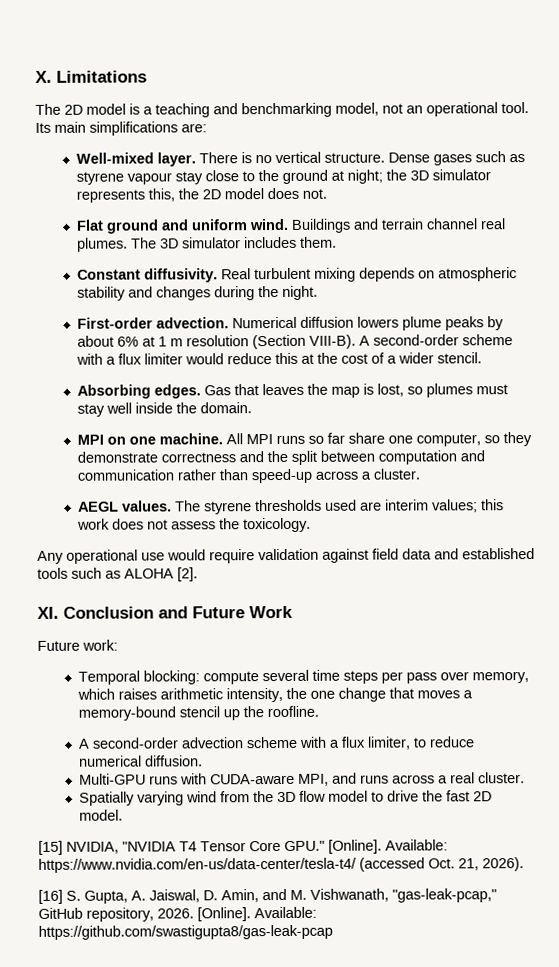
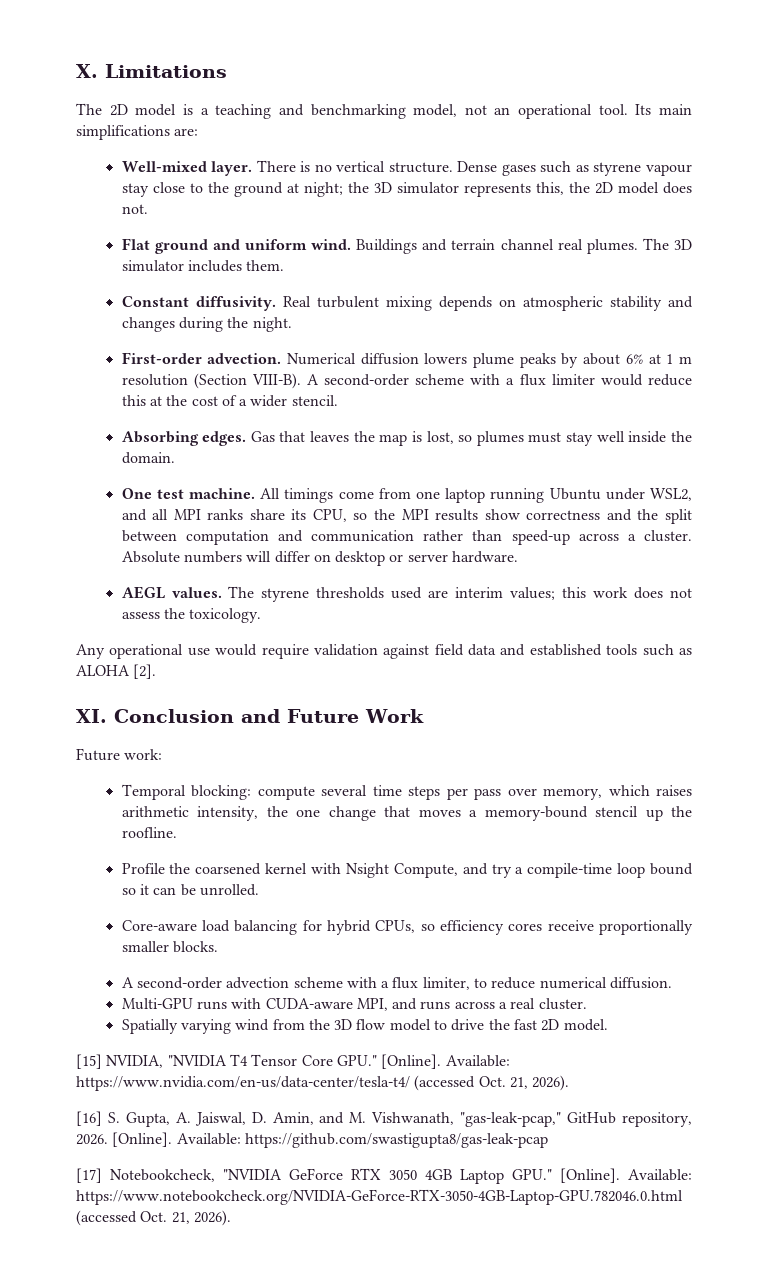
- MPI on one machine. All MPI runs so far share one computer, so they demonstrate correctness and the split between computation and communication rather than speed-up across a cluster.
+ One test machine. All timings come from one laptop running Ubuntu under WSL2, and all MPI ranks share its CPU, so the MPI results show correctness and the split between computation and communication rather than speed-up across a cluster. Absolute numbers will differ on desktop or server hardware.
+ Profile the coarsened kernel with Nsight Compute, and try a compile-time loop bound so it can be unrolled.
+ Core-aware load balancing for hybrid CPUs, so efficiency cores receive proportionally smaller blocks.
+ [17] Notebookcheck, "NVIDIA GeForce RTX 3050 4GB Laptop GPU." [Online]. Available: https://www.notebookcheck.org/NVIDIA-GeForce-RTX-3050-4GB-Laptop-GPU.782046.0.html (accessed Oct. 21, 2026).

